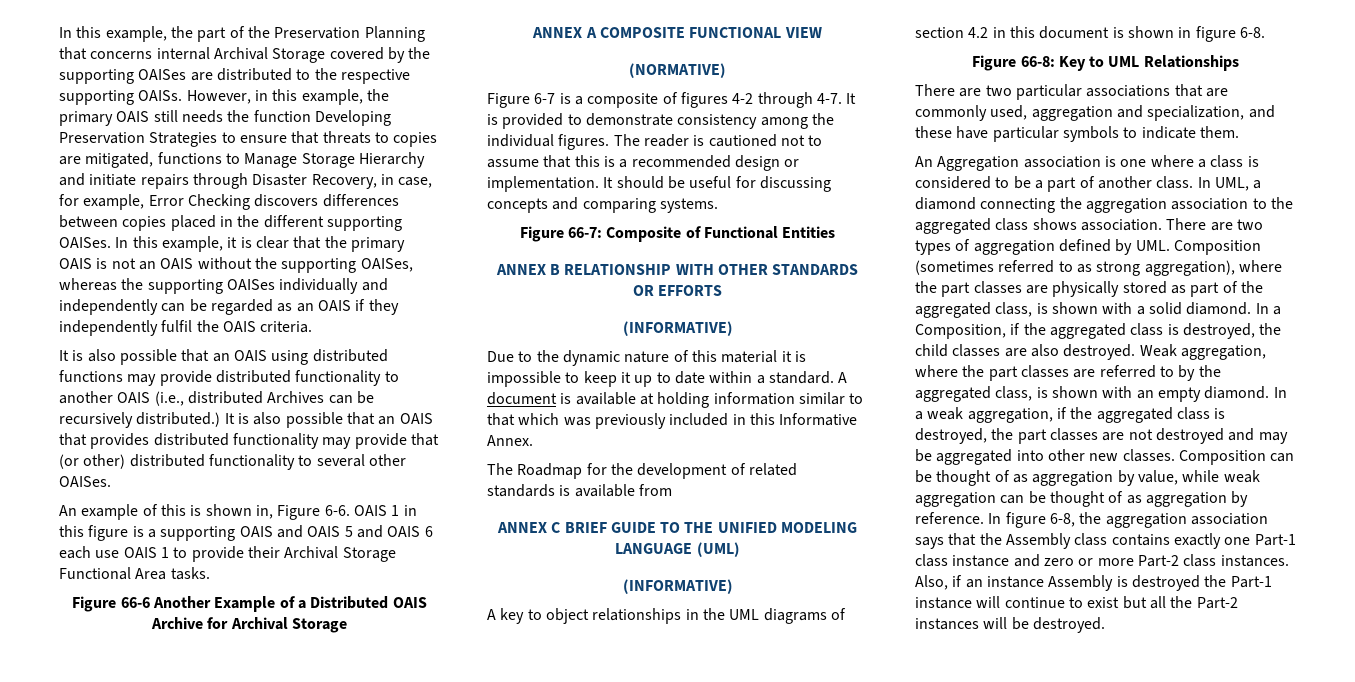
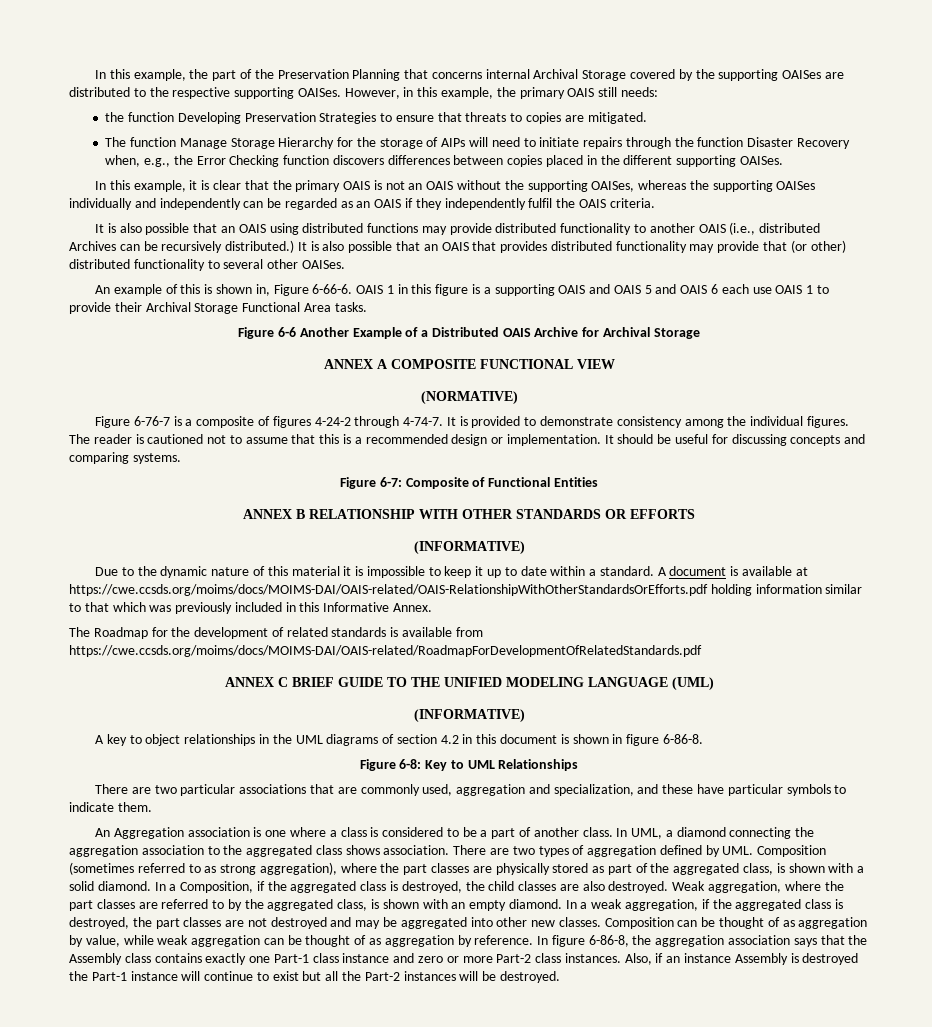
- In this example, the part of the Preservation Planning that concerns internal Archival Storage covered by the supporting OAISes are distributed to the respective supporting OAISs.
+ In this example, the part of the Preservation Planning that concerns internal Archival Storage covered by the supporting OAISes are distributed to the respective supporting OAISes.
- However, in this example, the primary OAIS still needs the function Developing Preservation Strategies to ensure that threats to copies are mitigated, functions to Manage Storage Hierarchy and initiate repairs through Disaster Recovery, in case, for example, Error Checking discovers differences between copies placed in the different supporting OAISes. In this example, it is clear that the primary OAIS is not an OAIS without the supporting OAISes, whereas the supporting OAISes individually and independently can be regarded as an OAIS if they independently fulfil the OAIS criteria.
+ However, in this example, the primary OAIS still needs:
+ the function Developing Preservation Strategies to ensure that threats to copies are mitigated.
+ The function Manage Storage Hierarchy for the storage of AIPs will need to initiate repairs through the function Disaster Recovery when, e.g., the Error Checking function discovers differences between copies placed in the different supporting OAISes.
+ In this example, it is clear that the primary OAIS is not an OAIS without the supporting OAISes, whereas the supporting OAISes individually and independently can be regarded as an OAIS if they independently fulfil the OAIS criteria.
- An example of this is shown in, Figure 6-6.
+ An example of this is shown in, Figure 6-66-6.
- Figure 66-6 Another Example of a Distributed OAIS Archive for Archival Storage
+ Figure 6-6 Another Example of a Distributed OAIS Archive for Archival Storage
- Figure 6-7 is a composite of figures 4-2 through 4-7.
+ Figure 6-76-7 is a composite of figures 4-24-2 through 4-74-7.
- Figure 66-7: Composite of Functional Entities
+ Figure 6-7: Composite of Functional Entities
- A document is available at holding information similar to that which was previously included in this Informative Annex.
+ A document is available at https://cwe.ccsds.org/moims/docs/MOIMS-DAI/OAIS-related/OAIS-RelationshipWithOtherStandardsOrEfforts.pdf holding information similar to that which was previously included in this Informative Annex.
- The Roadmap for the development of related standards is available from
+ The Roadmap for the development of related standards is available from https://cwe.ccsds.org/moims/docs/MOIMS-DAI/OAIS-related/RoadmapForDevelopmentOfRelatedStandards.pdf
- A key to object relationships in the UML diagrams of section 4.2 in this document is shown in figure 6-8.
- Figure 66-8: Key to UML Relationships
+ A key to object relationships in the UML diagrams of section 4.2 in this document is shown in figure 6-86-8.
+ Figure 6-8: Key to UML Relationships
- In figure 6-8, the aggregation association says that the Assembly class contains exactly one Part-1 class instance and zero or more Part-2 class instances.
+ In figure 6-86-8, the aggregation association says that the Assembly class contains exactly one Part-1 class instance and zero or more Part-2 class instances.

